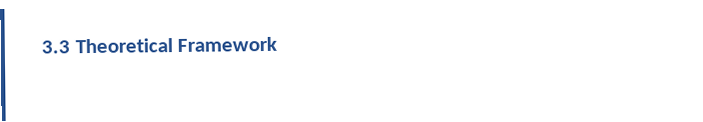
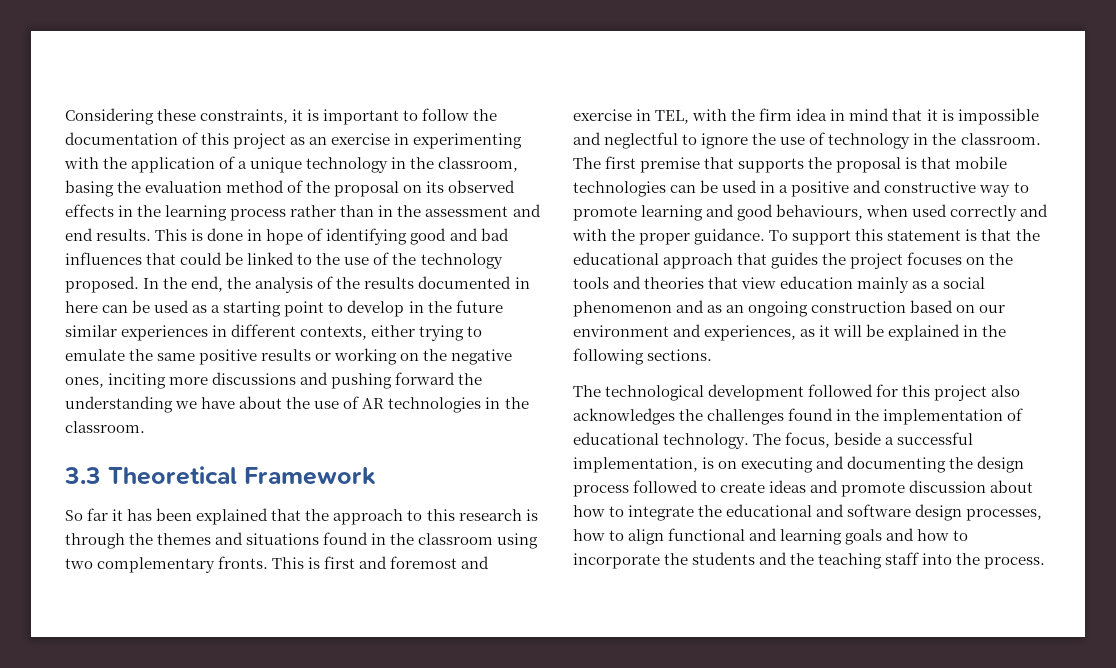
+ Considering these constraints, it is important to follow the documentation of this project as an exercise in experimenting with the application of a unique technology in the classroom, basing the evaluation method of the proposal on its observed effects in the learning process rather than in the assessment and end results. This is done in hope of identifying good and bad influences that could be linked to the use of the technology proposed. In the end, the analysis of the results documented in here can be used as a starting point to develop in the future similar experiences in different contexts, either trying to emulate the same positive results or working on the negative ones, inciting more discussions and pushing forward the understanding we have about the use of AR technologies in the classroom.
  3.3 Theoretical Framework
+ So far it has been explained that the approach to this research is through the themes and situations found in the classroom using two complementary fronts. This is first and foremost and exercise in TEL, with the firm idea in mind that it is impossible and neglectful to ignore the use of technology in the classroom. The first premise that supports the proposal is that mobile technologies can be used in a positive and constructive way to promote learning and good behaviours, when used correctly and with the proper guidance. To support this statement is that the educational approach that guides the project focuses on the tools and theories that view education mainly as a social phenomenon and as an ongoing construction based on our environment and experiences, as it will be explained in the following sections.
+ The technological development followed for this project also acknowledges the challenges found in the implementation of educational technology. The focus, beside a successful implementation, is on executing and documenting the design process followed to create ideas and promote discussion about how to integrate the educational and software design processes, how to align functional and learning goals and how to incorporate the students and the teaching staff into the process.

